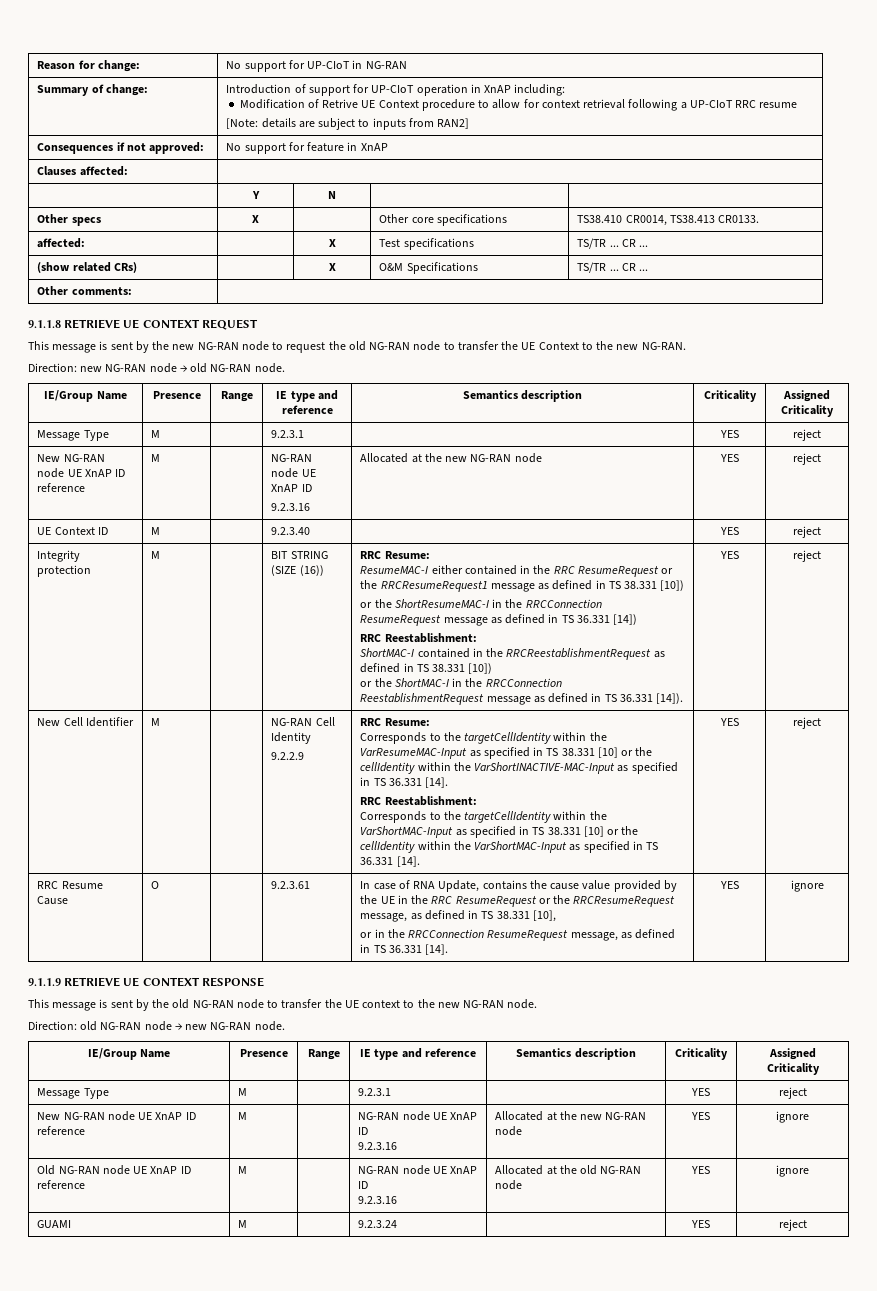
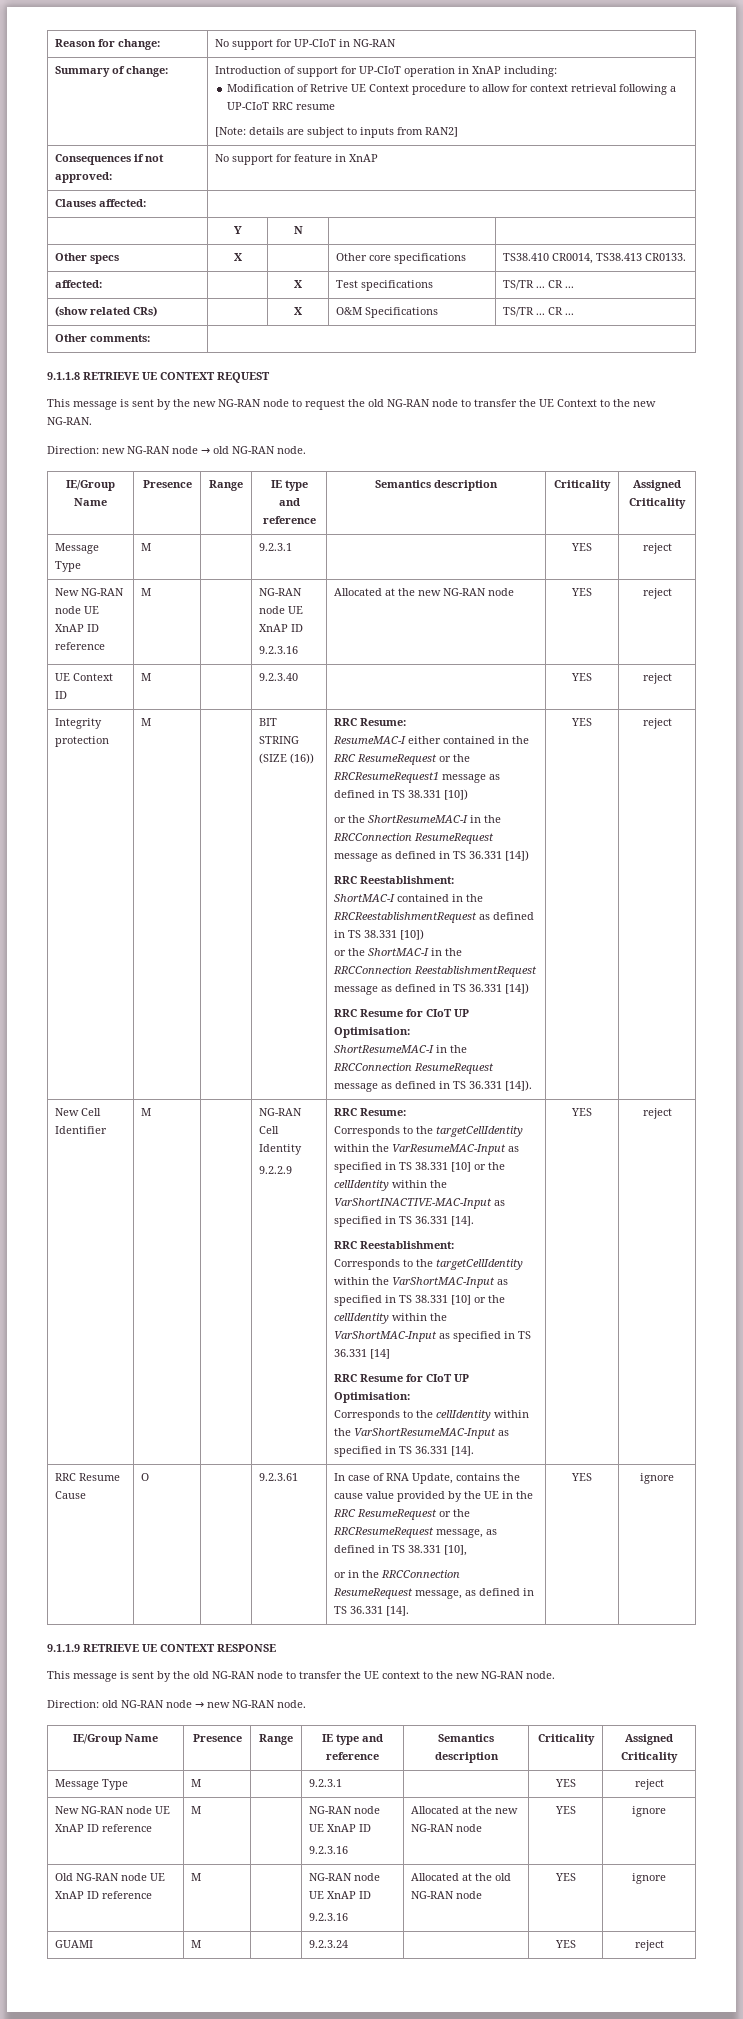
- or the ShortMAC-I in the RRCConnection ReestablishmentRequest message as defined in TS 36.331 [14]).
+ or the ShortMAC-I in the RRCConnection ReestablishmentRequest message as defined in TS 36.331 [14])
+ RRC Resume for CIoT UP Optimisation:
+ ShortResumeMAC-I in the RRCConnection ResumeRequest message as defined in TS 36.331 [14]).
- Corresponds to the targetCellIdentity within the VarShortMAC-Input as specified in TS 38.331 [10] or the cellIdentity within the VarShortMAC-Input as specified in TS 36.331 [14].
+ Corresponds to the targetCellIdentity within the VarShortMAC-Input as specified in TS 38.331 [10] or the cellIdentity within the VarShortMAC-Input as specified in TS 36.331 [14]
+ RRC Resume for CIoT UP Optimisation:
+ Corresponds to the cellIdentity within the VarShortResumeMAC-Input as specified in TS 36.331 [14].

